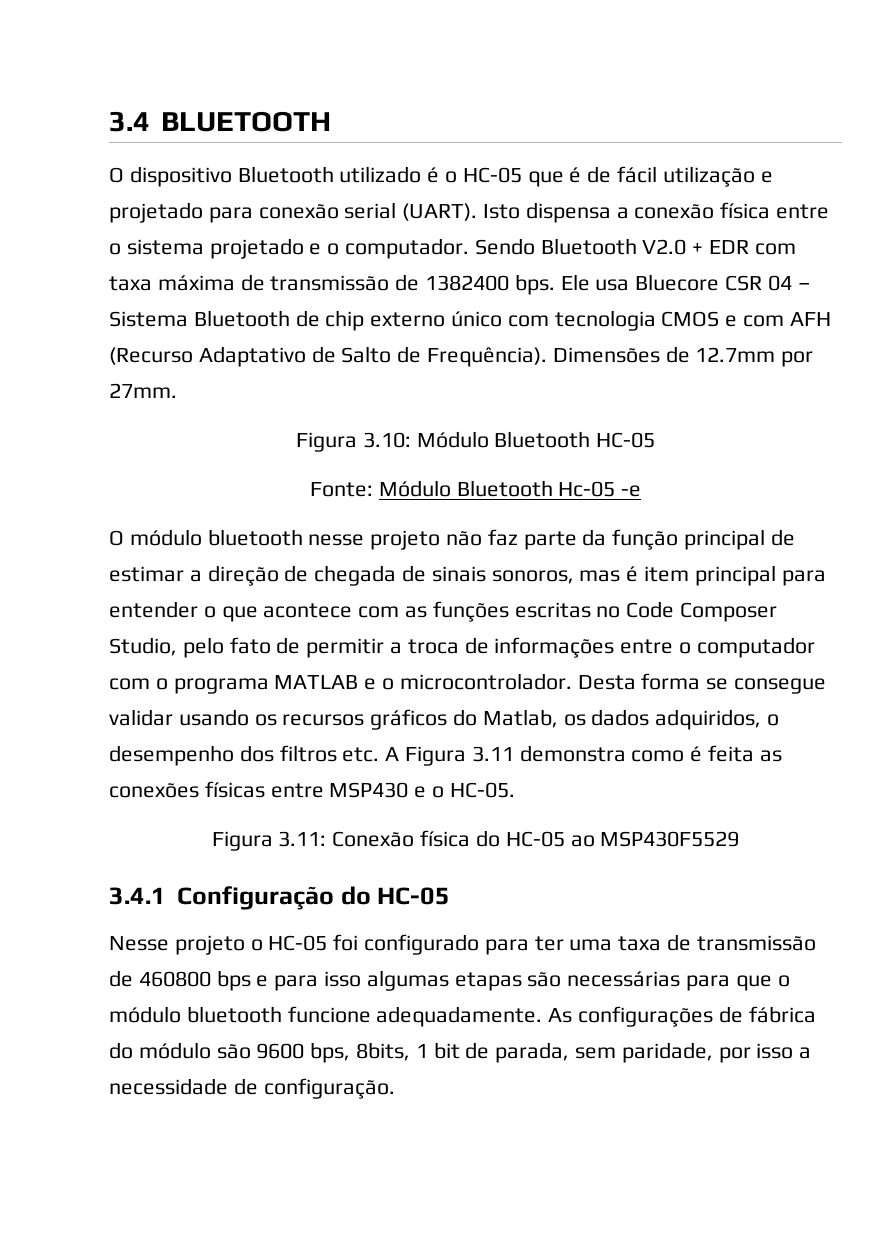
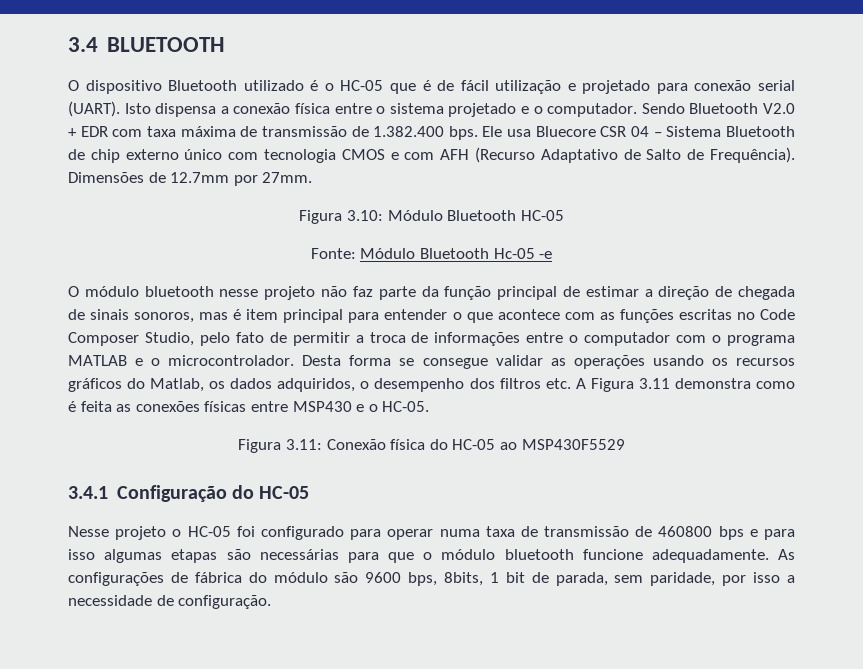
- Sendo Bluetooth V2.0 + EDR com taxa máxima de transmissão de 1382400 bps.
+ Sendo Bluetooth V2.0 + EDR com taxa máxima de transmissão de 1.382.400 bps.
- Desta forma se consegue validar usando os recursos gráficos do Matlab, os dados adquiridos, o desempenho dos filtros etc. A Figura 3.11 demonstra como é feita as conexões físicas entre MSP430 e o HC-05.
+ Desta forma se consegue validar as operações usando os recursos gráficos do Matlab, os dados adquiridos, o desempenho dos filtros etc. A Figura 3.11 demonstra como é feita as conexões físicas entre MSP430 e o HC-05.
- Nesse projeto o HC-05 foi configurado para ter uma taxa de transmissão de 460800 bps e para isso algumas etapas são necessárias para que o módulo bluetooth funcione adequadamente.
+ Nesse projeto o HC-05 foi configurado para operar numa taxa de transmissão de 460800 bps e para isso algumas etapas são necessárias para que o módulo bluetooth funcione adequadamente.

